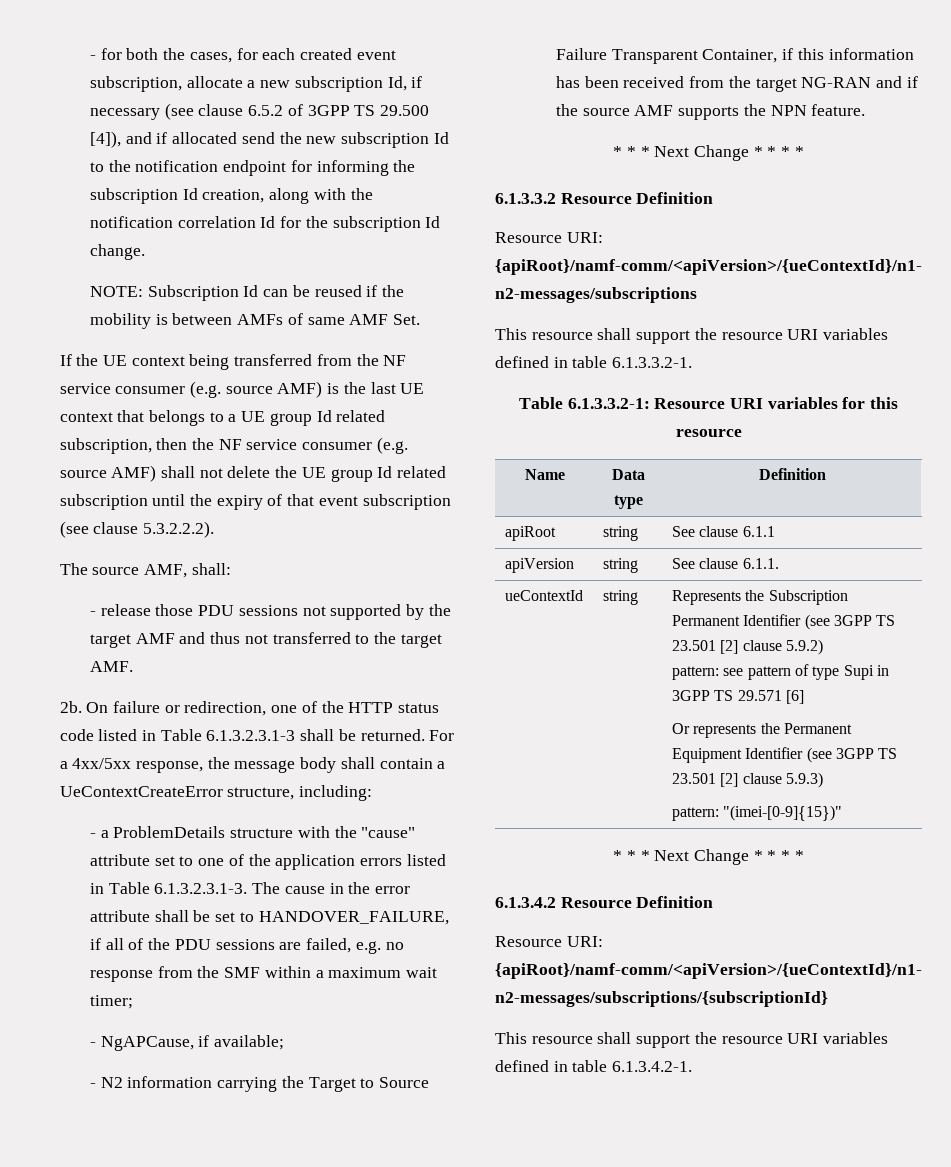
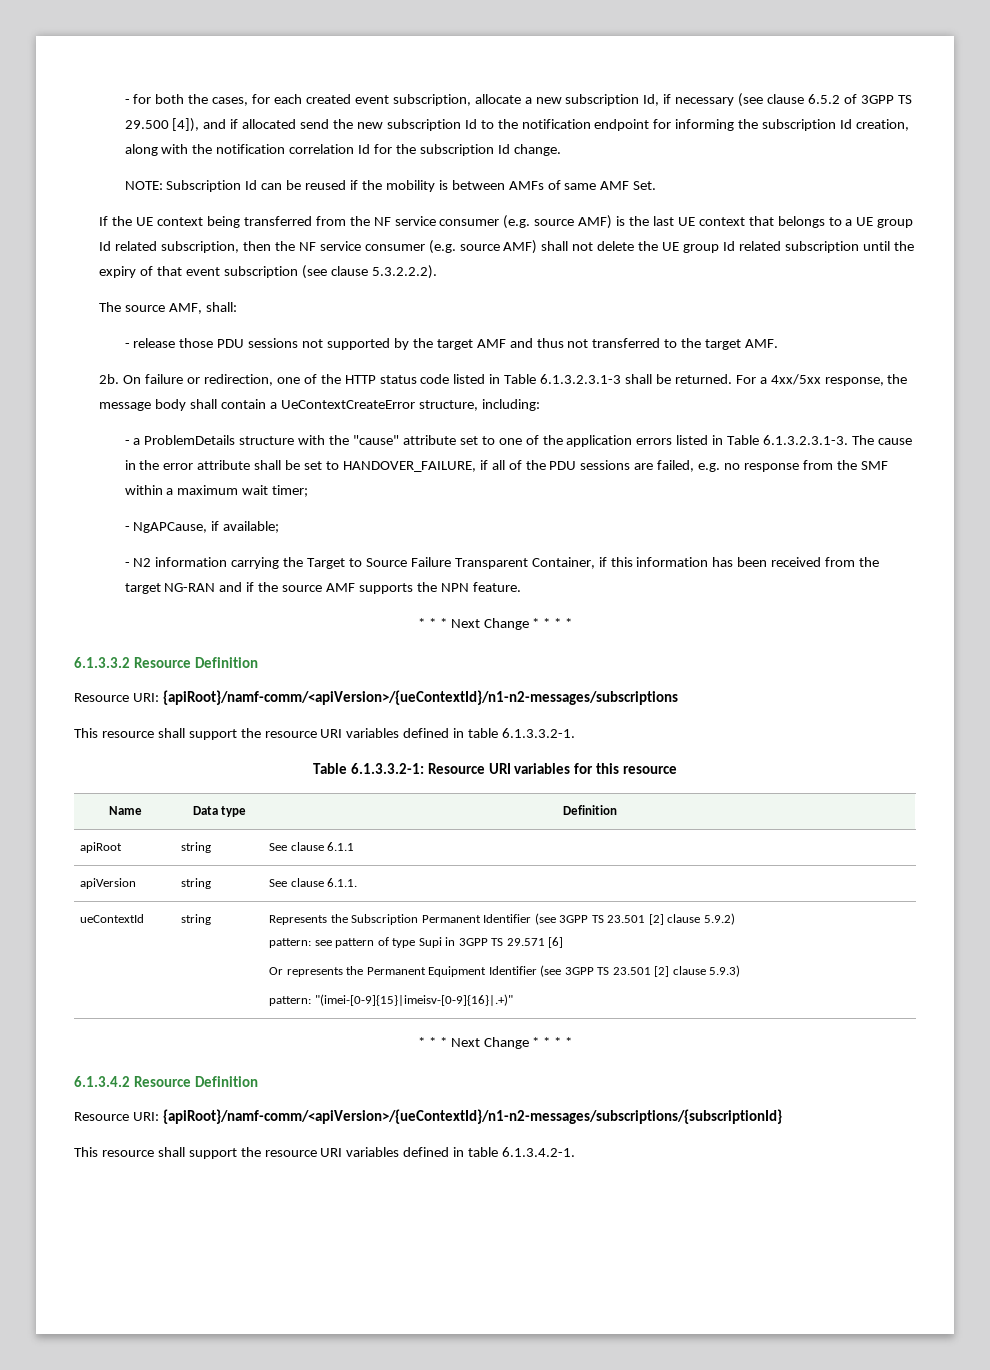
  ueContextId | string | Represents the Subscription Permanent Identifier (see 3GPP TS 23.501 [2] clause 5.9.2)
  pattern: see pattern of type Supi in 3GPP TS 29.571 [6]
  Or represents the Permanent Equipment Identifier (see 3GPP TS 23.501 [2] clause 5.9.3)
- pattern: "(imei-[0-9]{15})"
+ pattern: "(imei-[0-9]{15}|imeisv-[0-9]{16}|.+)"

